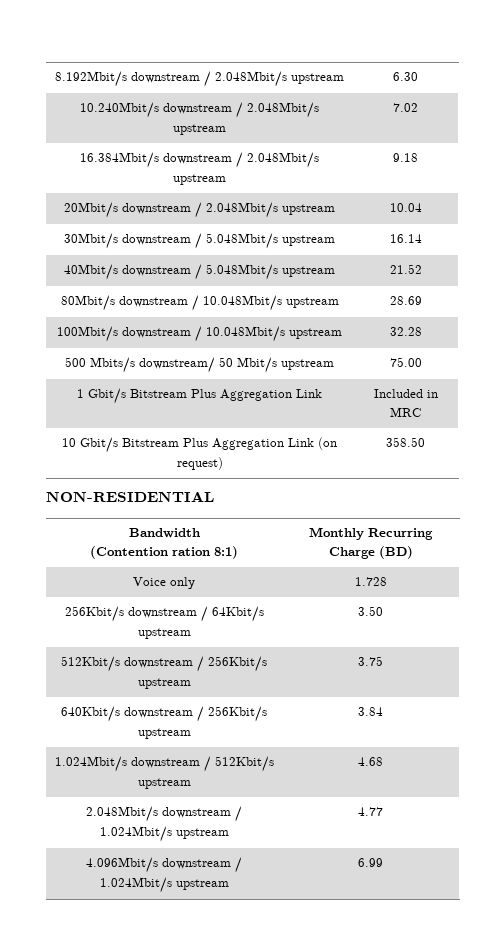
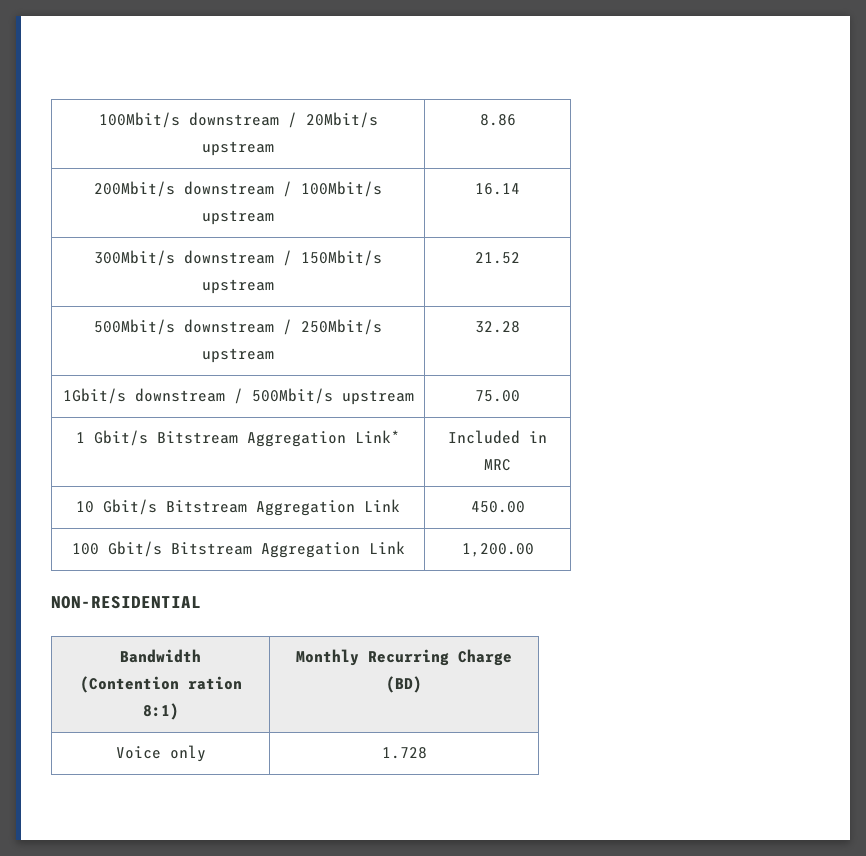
- 8.192Mbit/s downstream / 2.048Mbit/s upstream | 6.30
- 10.240Mbit/s downstream / 2.048Mbit/s upstream | 7.02
- 16.384Mbit/s downstream / 2.048Mbit/s upstream | 9.18
- 20Mbit/s downstream / 2.048Mbit/s upstream | 10.04
- 30Mbit/s downstream / 5.048Mbit/s upstream | 16.14
+ 100Mbit/s downstream / 20Mbit/s upstream | 8.86
+ 200Mbit/s downstream / 100Mbit/s upstream | 16.14
- 40Mbit/s downstream / 5.048Mbit/s upstream | 21.52
+ 300Mbit/s downstream / 150Mbit/s upstream | 21.52
- 80Mbit/s downstream / 10.048Mbit/s upstream | 28.69
- 100Mbit/s downstream / 10.048Mbit/s upstream | 32.28
- 500 Mbits/s downstream/ 50 Mbit/s upstream | 75.00
+ 500Mbit/s downstream / 250Mbit/s upstream | 32.28
+ 1Gbit/s downstream / 500Mbit/s upstream | 75.00
- 1 Gbit/s Bitstream Plus Aggregation Link | Included in MRC
+ 1 Gbit/s Bitstream Aggregation Link* | Included in MRC
- 10 Gbit/s Bitstream Plus Aggregation Link (on request) | 358.50
+ 10 Gbit/s Bitstream Aggregation Link | 450.00
+ 100 Gbit/s Bitstream Aggregation Link | 1,200.00
- 256Kbit/s downstream / 64Kbit/s upstream | 3.50
- 512Kbit/s downstream / 256Kbit/s upstream | 3.75
- 640Kbit/s downstream / 256Kbit/s upstream | 3.84
- 1.024Mbit/s downstream / 512Kbit/s upstream | 4.68
- 2.048Mbit/s downstream / 1.024Mbit/s upstream | 4.77
- 4.096Mbit/s downstream / 1.024Mbit/s upstream | 6.99

